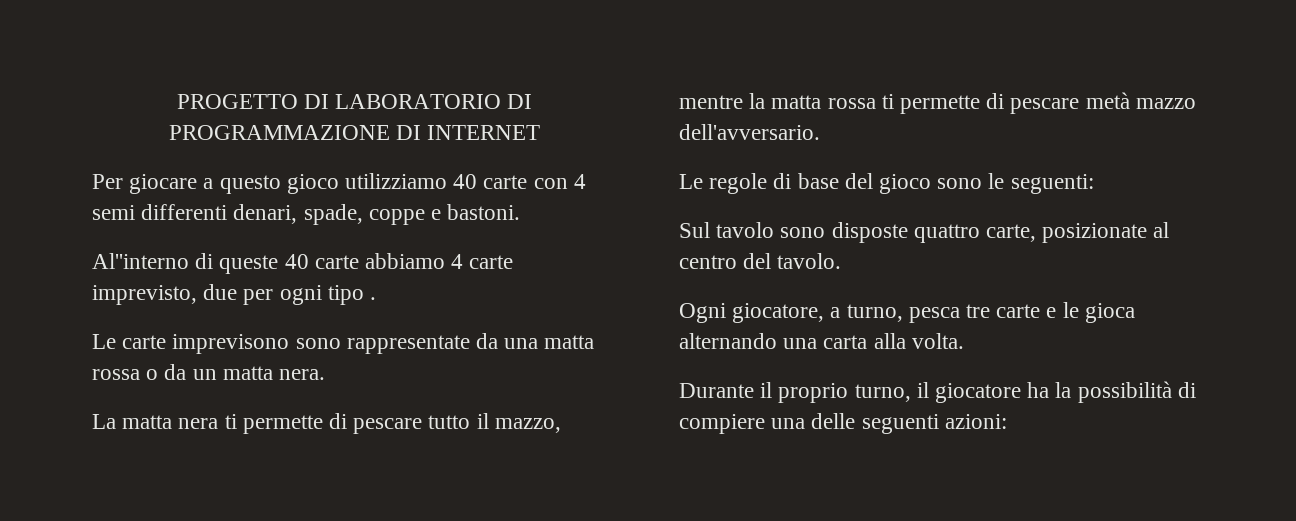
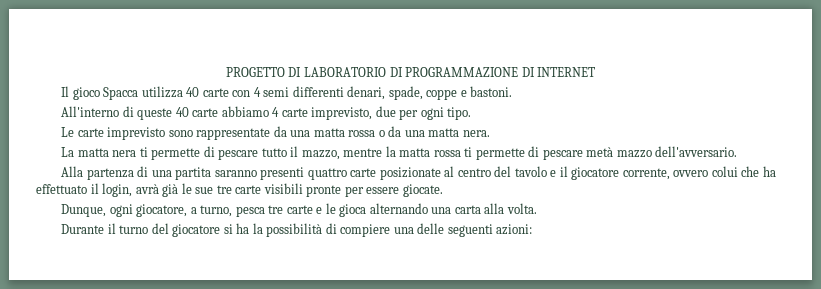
- Per giocare a questo gioco utilizziamo 40 carte con 4 semi differenti denari, spade, coppe e bastoni.
+ Il gioco Spacca utilizza 40 carte con 4 semi differenti denari, spade, coppe e bastoni.
- Al''interno di queste 40 carte abbiamo 4 carte imprevisto, due per ogni tipo .
+ All'interno di queste 40 carte abbiamo 4 carte imprevisto, due per ogni tipo.
- Le carte imprevisono sono rappresentate da una matta rossa o da un matta nera.
+ Le carte imprevisto sono rappresentate da una matta rossa o da una matta nera.
- Le regole di base del gioco sono le seguenti:
- Sul tavolo sono disposte quattro carte, posizionate al centro del tavolo.
- Ogni giocatore, a turno, pesca tre carte e le gioca alternando una carta alla volta.
+ Alla partenza di una partita saranno presenti quattro carte posizionate al centro del tavolo e il giocatore corrente, ovvero colui che ha effettuato il login, avrà già le sue tre carte visibili pronte per essere giocate.
+ Dunque, ogni giocatore, a turno, pesca tre carte e le gioca alternando una carta alla volta.
- Durante il proprio turno, il giocatore ha la possibilità di compiere una delle seguenti azioni:
+ Durante il turno del giocatore si ha la possibilità di compiere una delle seguenti azioni:

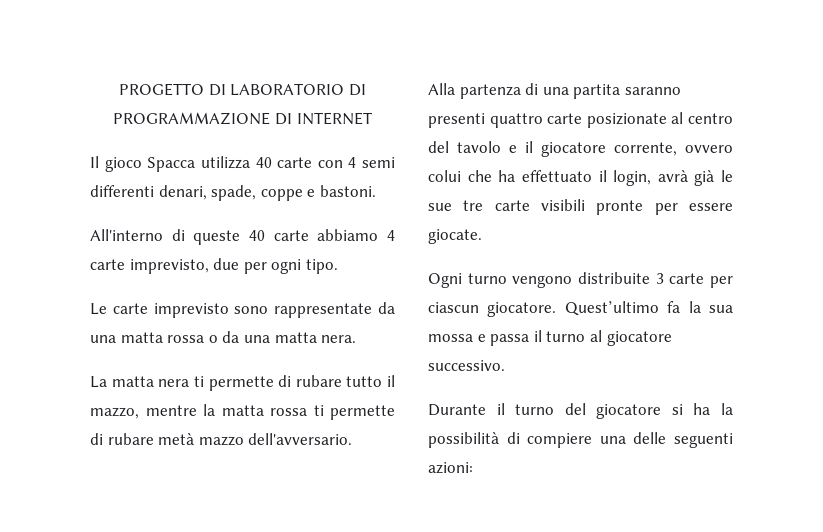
- La matta nera ti permette di pescare tutto il mazzo, mentre la matta rossa ti permette di pescare metà mazzo dell'avversario.
+ La matta nera ti permette di rubare tutto il mazzo, mentre la matta rossa ti permette di rubare metà mazzo dell'avversario.
- Dunque, ogni giocatore, a turno, pesca tre carte e le gioca alternando una carta alla volta.
+ Ogni turno vengono distribuite 3 carte per ciascun giocatore. Quest’ultimo fa la sua mossa e passa il turno al giocatore successivo.

